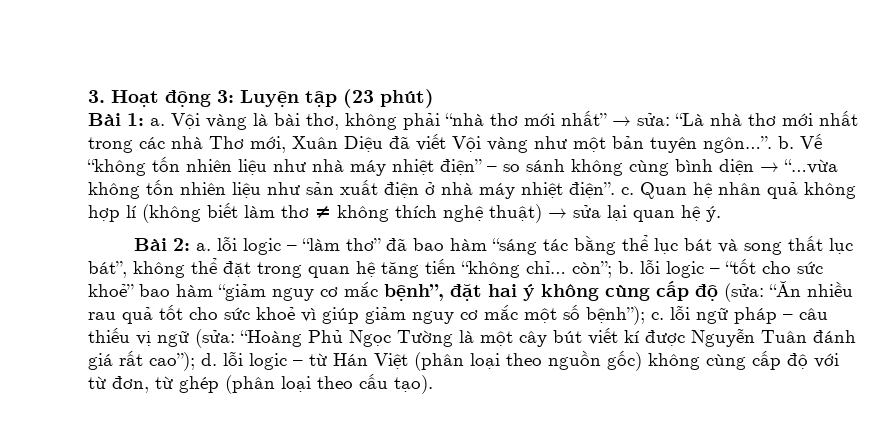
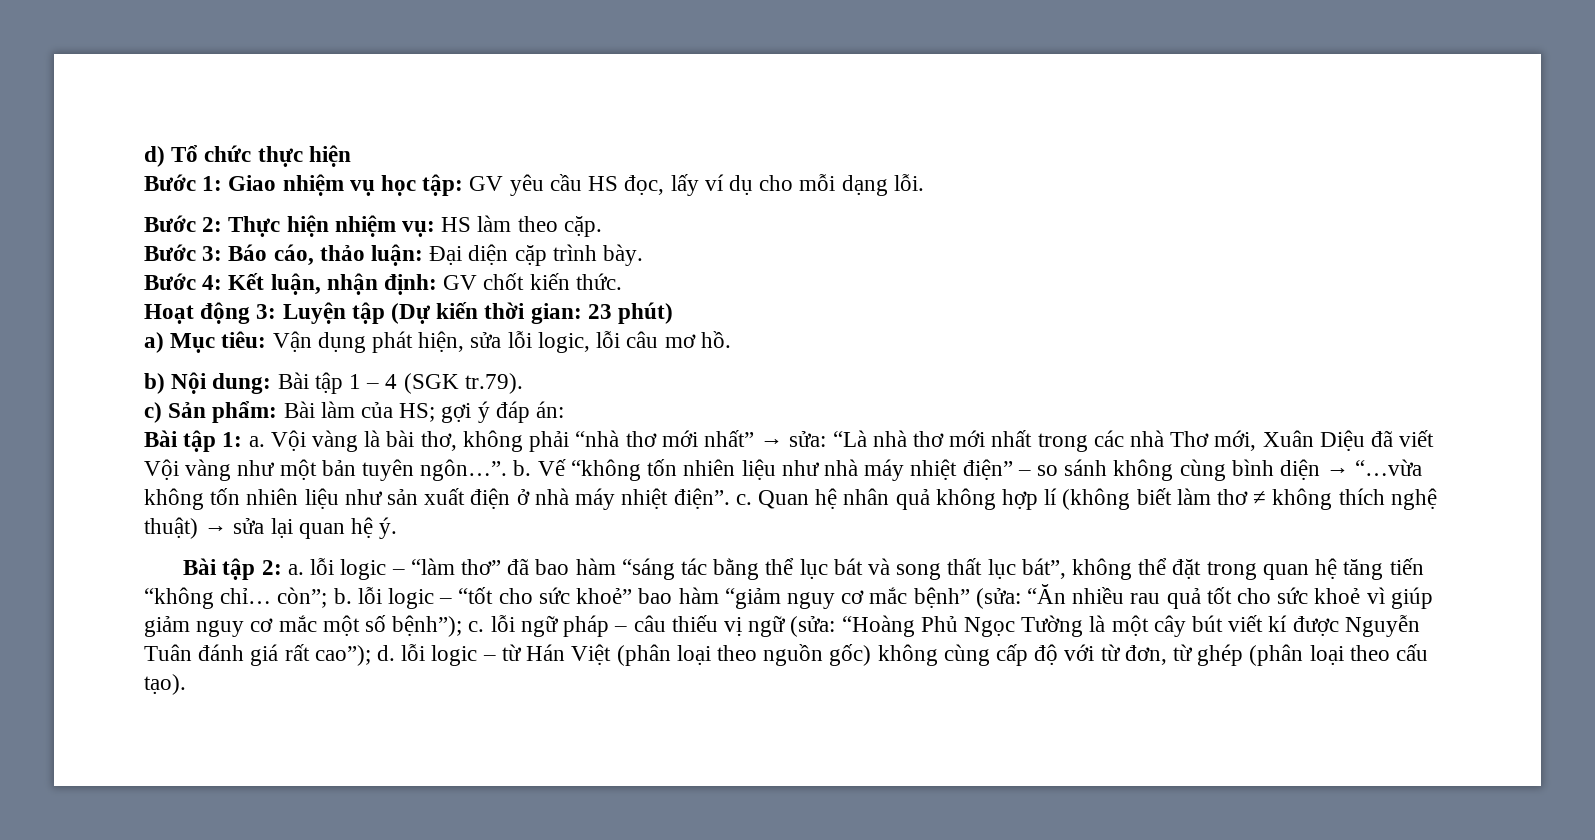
- 3. Hoạt động 3: Luyện tập (23 phút)
- Bài 1: a.
+ d) Tổ chức thực hiện
+ Bước 1: Giao nhiệm vụ học tập: GV yêu cầu HS đọc, lấy ví dụ cho mỗi dạng lỗi.
+ Bước 2: Thực hiện nhiệm vụ: HS làm theo cặp.
+ Bước 3: Báo cáo, thảo luận: Đại diện cặp trình bày.
+ Bước 4: Kết luận, nhận định: GV chốt kiến thức.
+ Hoạt động 3: Luyện tập (Dự kiến thời gian: 23 phút)
+ a) Mục tiêu: Vận dụng phát hiện, sửa lỗi logic, lỗi câu mơ hồ.
+ b) Nội dung: Bài tập 1 – 4 (SGK tr.79).
+ c) Sản phẩm: Bài làm của HS; gợi ý đáp án:
+ Bài tập 1: a.
- Bài 2:
+ Bài tập 2:
- b. lỗi logic – “tốt cho sức khoẻ” bao hàm “giảm nguy cơ mắc bệnh”, đặt hai ý không cùng cấp độ (sửa:
+ b. lỗi logic – “tốt cho sức khoẻ” bao hàm “giảm nguy cơ mắc bệnh” (sửa:

